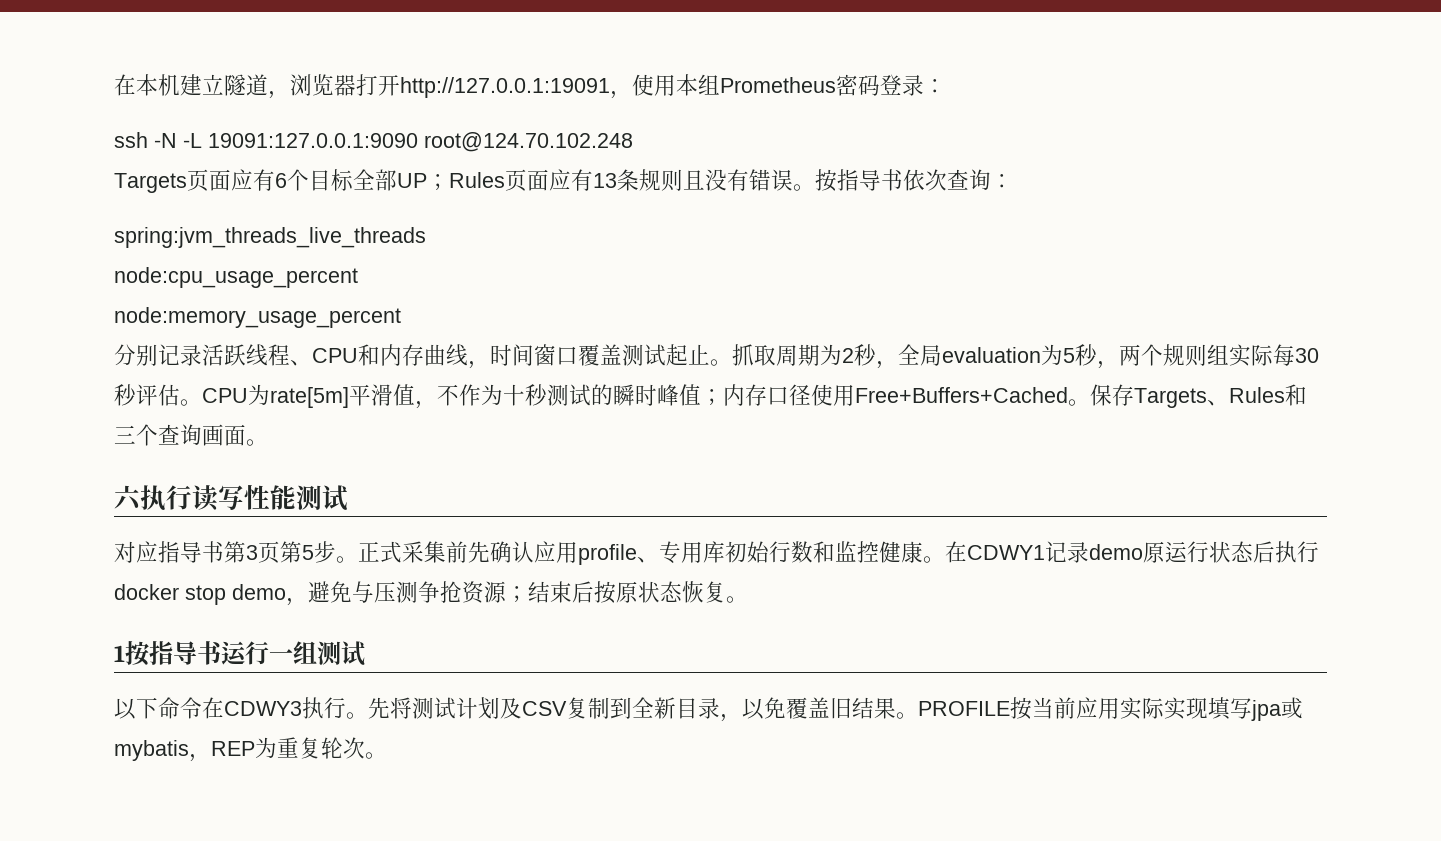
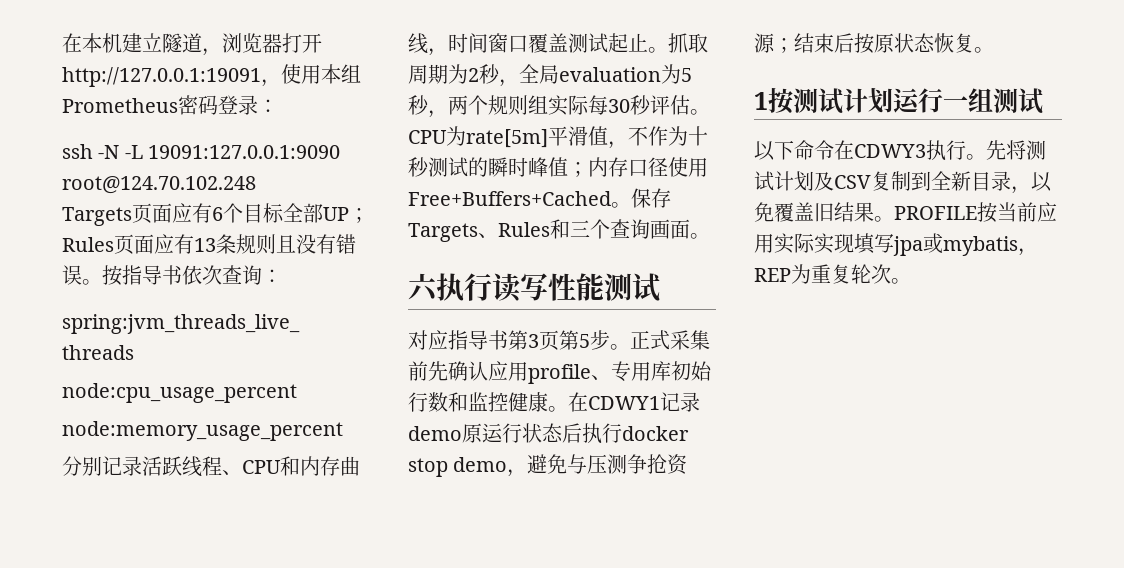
- 1按指导书运行一组测试
+ 1按测试计划运行一组测试

